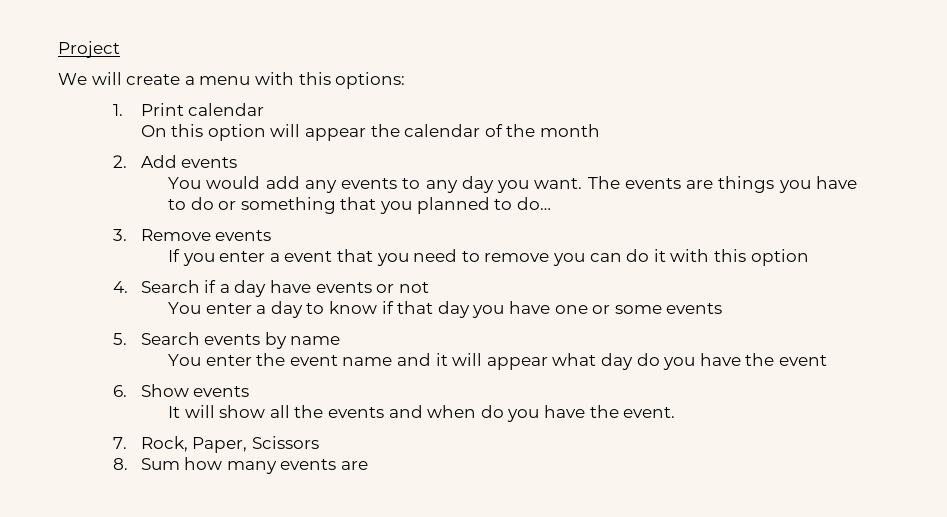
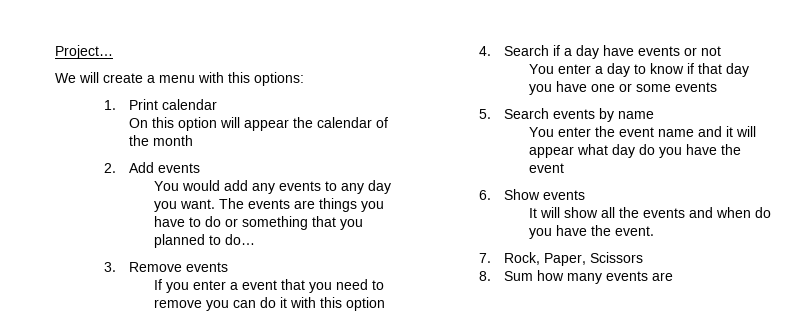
- Project
+ Project…

